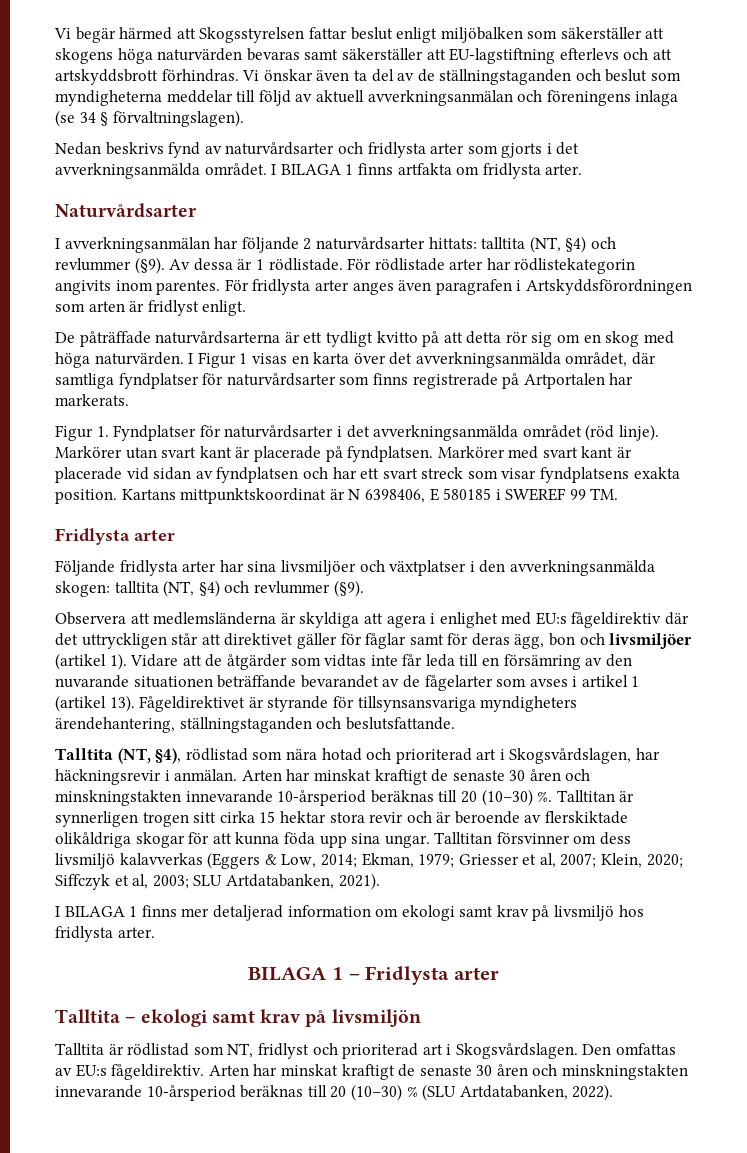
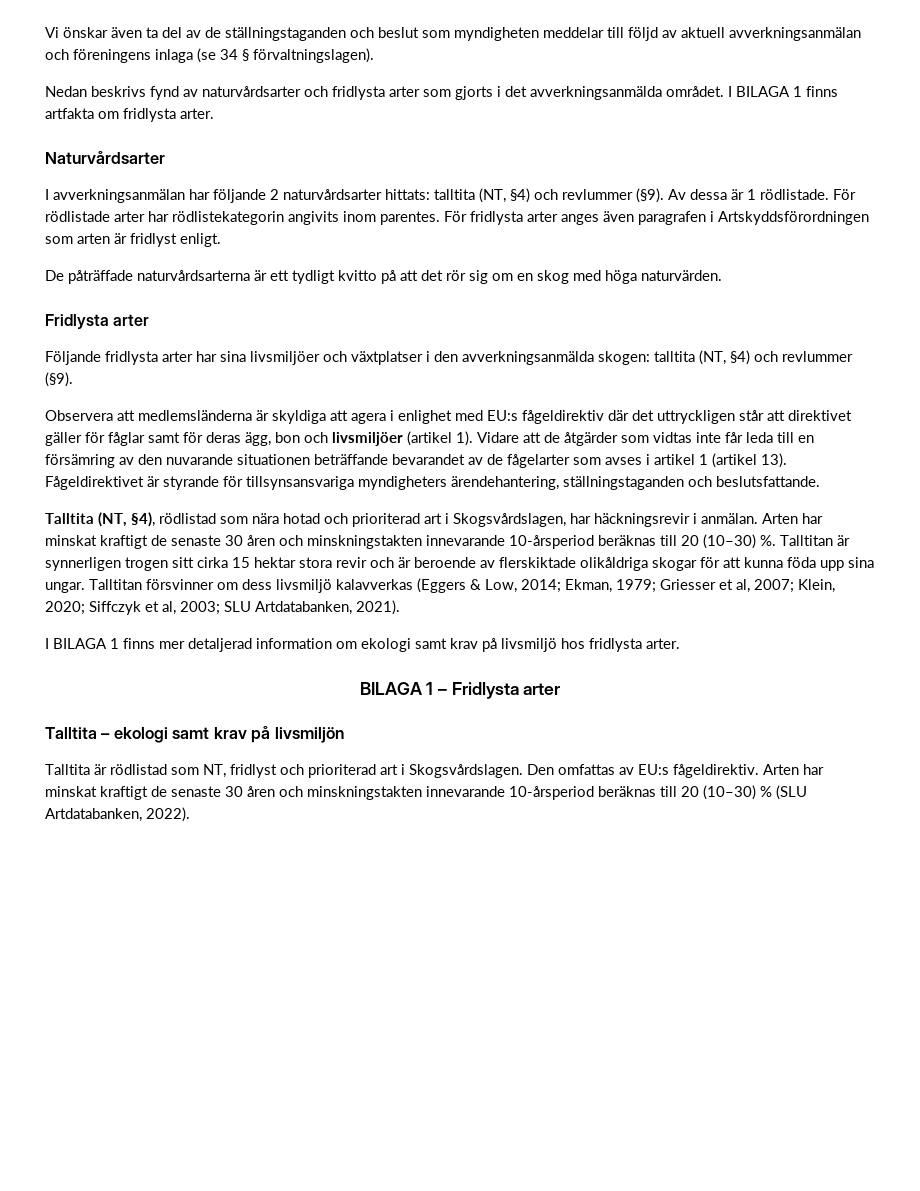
- Vi begär härmed att Skogsstyrelsen fattar beslut enligt miljöbalken som säkerställer att skogens höga naturvärden bevaras samt säkerställer att EU-lagstiftning efterlevs och att artskyddsbrott förhindras. Vi önskar även ta del av de ställningstaganden och beslut som myndigheterna meddelar till följd av aktuell avverkningsanmälan och föreningens inlaga (se 34 § förvaltningslagen).
+ Vi önskar även ta del av de ställningstaganden och beslut som myndigheten meddelar till följd av aktuell avverkningsanmälan och föreningens inlaga (se 34 § förvaltningslagen).
- De påträffade naturvårdsarterna är ett tydligt kvitto på att detta rör sig om en skog med höga naturvärden. I Figur 1 visas en karta över det avverkningsanmälda området, där samtliga fyndplatser för naturvårdsarter som finns registrerade på Artportalen har markerats.
- Figur 1. Fyndplatser för naturvårdsarter i det avverkningsanmälda området (röd linje). Markörer utan svart kant är placerade på fyndplatsen. Markörer med svart kant är placerade vid sidan av fyndplatsen och har ett svart streck som visar fyndplatsens exakta position. Kartans mittpunktskoordinat är N 6398406, E 580185 i SWEREF 99 TM.
+ De påträffade naturvårdsarterna är ett tydligt kvitto på att det rör sig om en skog med höga naturvärden.

